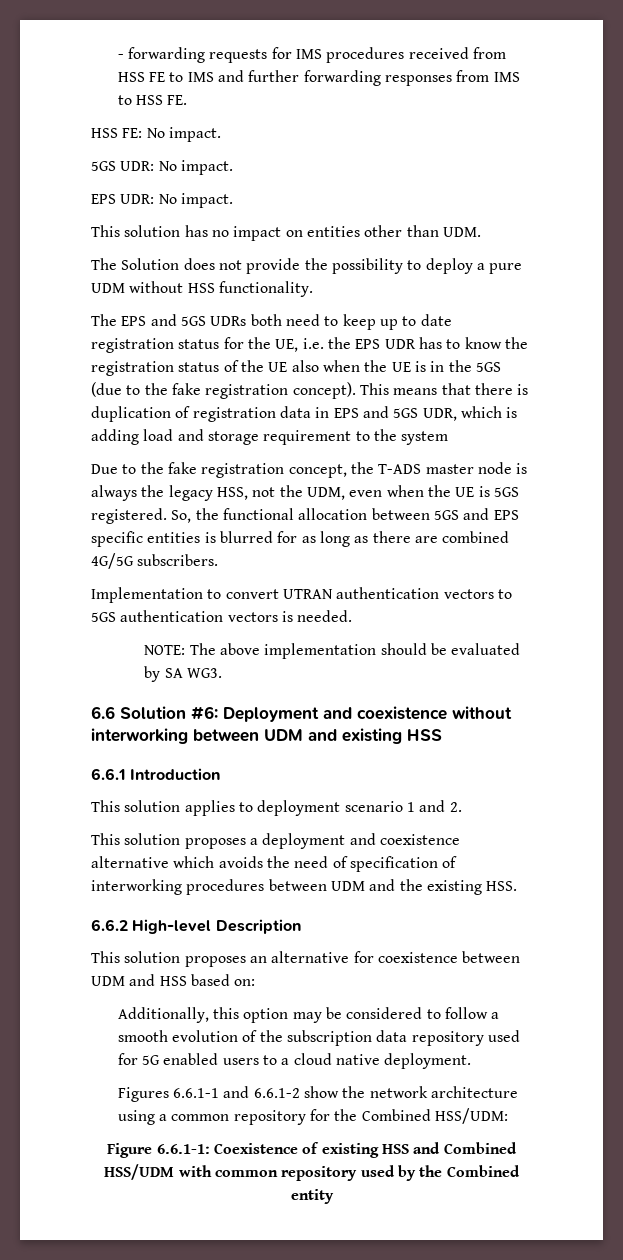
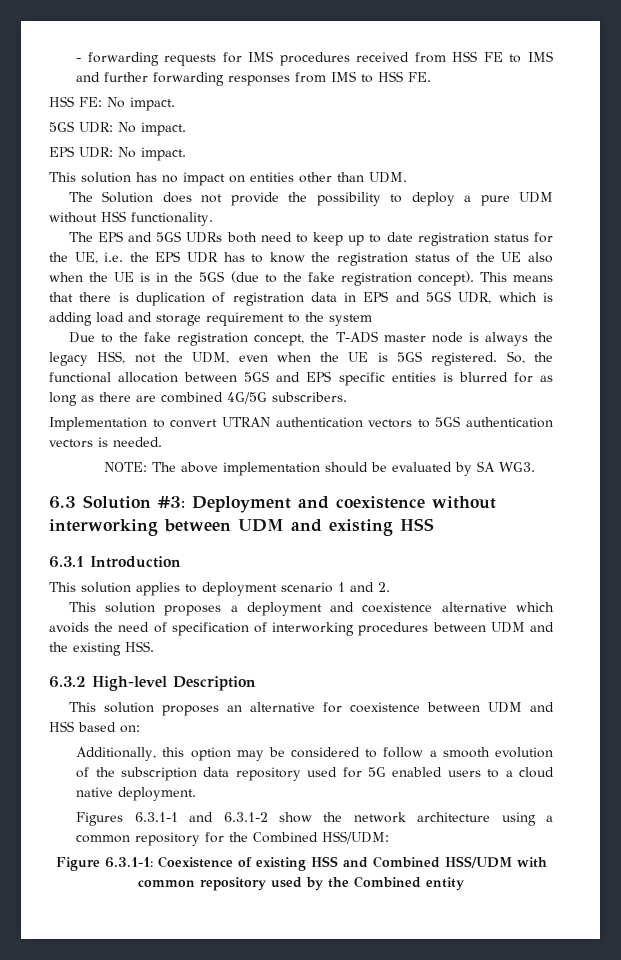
- 6.6 Solution #6: Deployment and coexistence without interworking between UDM and existing HSS
+ 6.3 Solution #3: Deployment and coexistence without interworking between UDM and existing HSS
- 6.6.1 Introduction
+ 6.3.1 Introduction
- 6.6.2 High-level Description
+ 6.3.2 High-level Description
- Figures 6.6.1-1 and 6.6.1-2 show the network architecture using a common repository for the Combined HSS/UDM:
+ Figures 6.3.1-1 and 6.3.1-2 show the network architecture using a common repository for the Combined HSS/UDM:
- Figure 6.6.1-1: Coexistence of existing HSS and Combined HSS/UDM with common repository used by the Combined entity
+ Figure 6.3.1-1: Coexistence of existing HSS and Combined HSS/UDM with common repository used by the Combined entity

